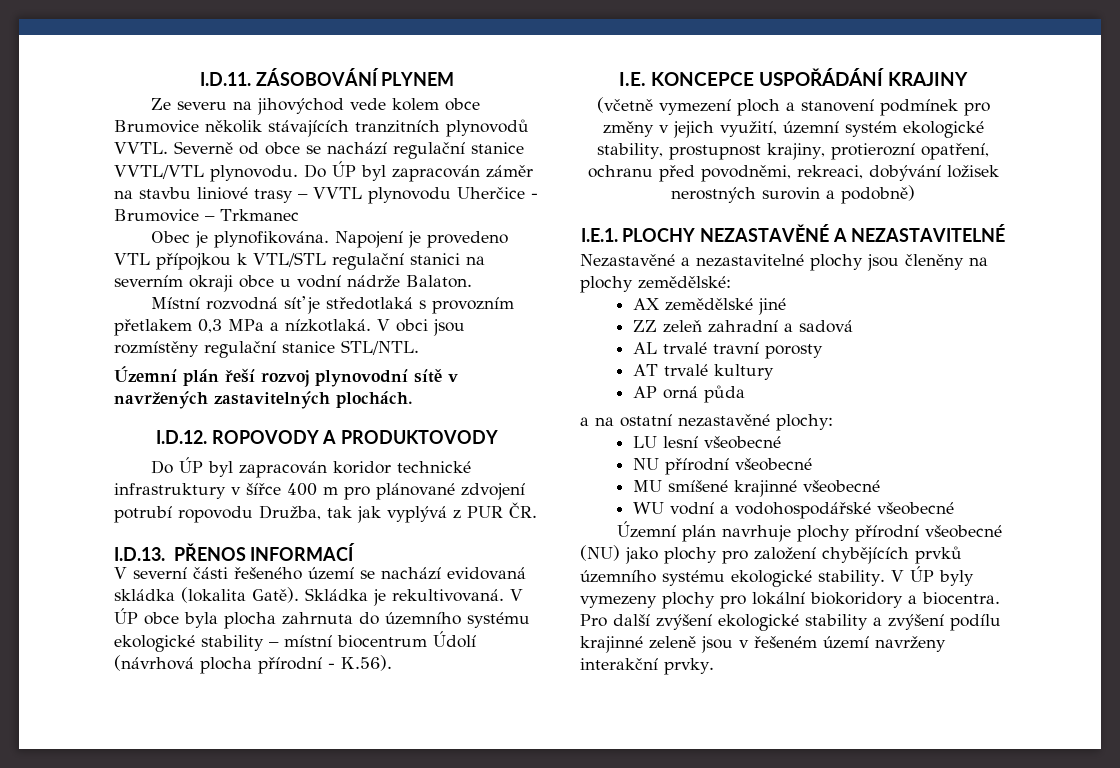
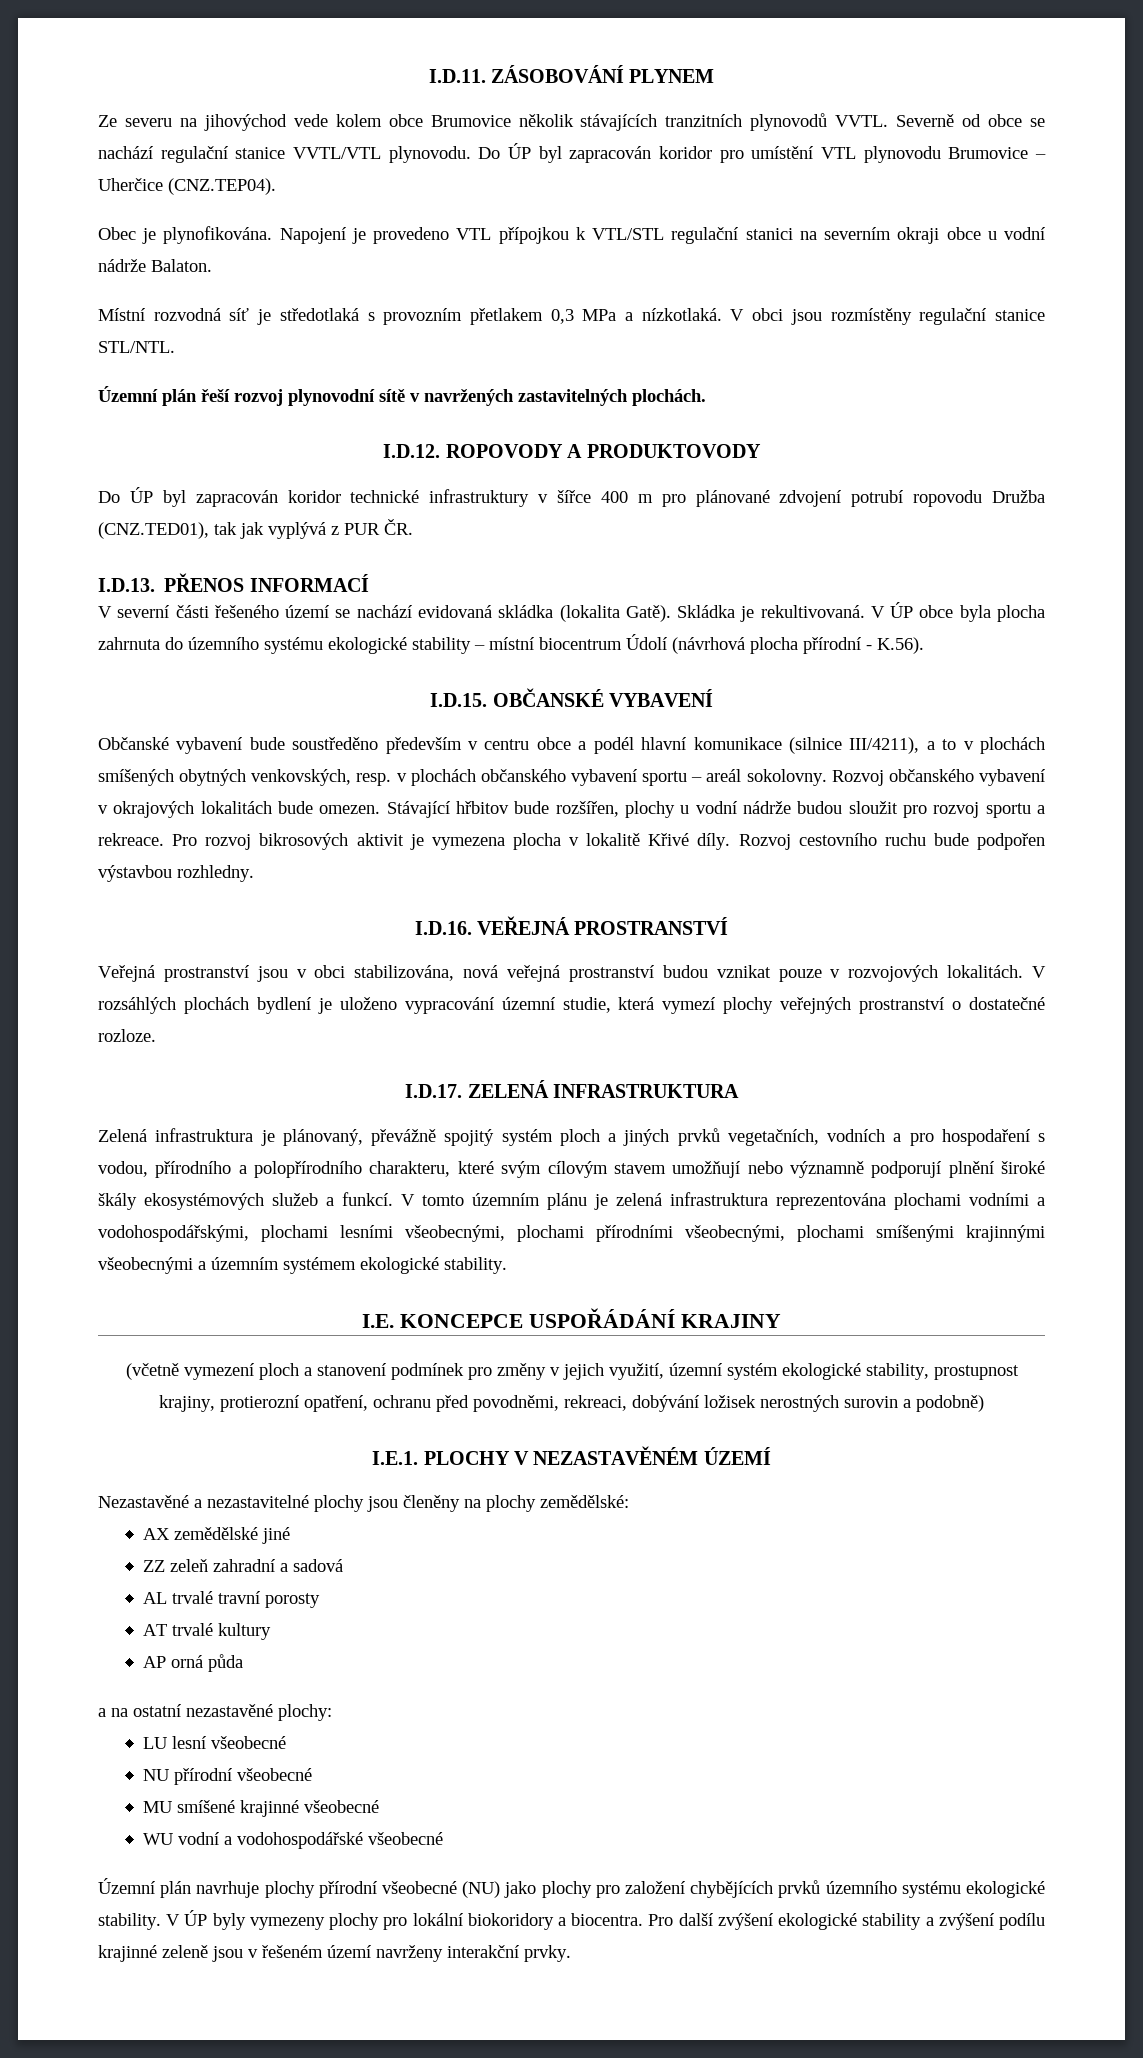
- Do ÚP byl zapracován záměr na stavbu liniové trasy – VVTL plynovodu Uherčice - Brumovice – Trkmanec
+ Do ÚP byl zapracován koridor pro umístění VTL plynovodu Brumovice – Uherčice (CNZ.TEP04).
- Do ÚP byl zapracován koridor technické infrastruktury v šířce 400 m pro plánované zdvojení potrubí ropovodu Družba, tak jak vyplývá z PUR ČR.
+ Do ÚP byl zapracován koridor technické infrastruktury v šířce 400 m pro plánované zdvojení potrubí ropovodu Družba (CNZ.TED01), tak jak vyplývá z PUR ČR.
+ I.D.15. OBČANSKÉ VYBAVENÍ
+ Občanské vybavení bude soustředěno především v centru obce a podél hlavní komunikace (silnice III/4211), a to v plochách smíšených obytných venkovských, resp. v plochách občanského vybavení sportu – areál sokolovny. Rozvoj občanského vybavení v okrajových lokalitách bude omezen. Stávající hřbitov bude rozšířen, plochy u vodní nádrže budou sloužit pro rozvoj sportu a rekreace. Pro rozvoj bikrosových aktivit je vymezena plocha v lokalitě Křivé díly. Rozvoj cestovního ruchu bude podpořen výstavbou rozhledny.
+ I.D.16. VEŘEJNÁ PROSTRANSTVÍ
+ Veřejná prostranství jsou v obci stabilizována, nová veřejná prostranství budou vznikat pouze v rozvojových lokalitách. V rozsáhlých plochách bydlení je uloženo vypracování územní studie, která vymezí plochy veřejných prostranství o dostatečné rozloze.
+ I.D.17. ZELENÁ INFRASTRUKTURA
+ Zelená infrastruktura je plánovaný, převážně spojitý systém ploch a jiných prvků vegetačních, vodních a pro hospodaření s vodou, přírodního a polopřírodního charakteru, které svým cílovým stavem umožňují nebo významně podporují plnění široké škály ekosystémových služeb a funkcí. V tomto územním plánu je zelená infrastruktura reprezentována plochami vodními a vodohospodářskými, plochami lesními všeobecnými, plochami přírodními všeobecnými, plochami smíšenými krajinnými všeobecnými a územním systémem ekologické stability.
- I.E.1. PLOCHY NEZASTAVĚNÉ A NEZASTAVITELNÉ
+ I.E.1. PLOCHY V NEZASTAVĚNÉM ÚZEMÍ

